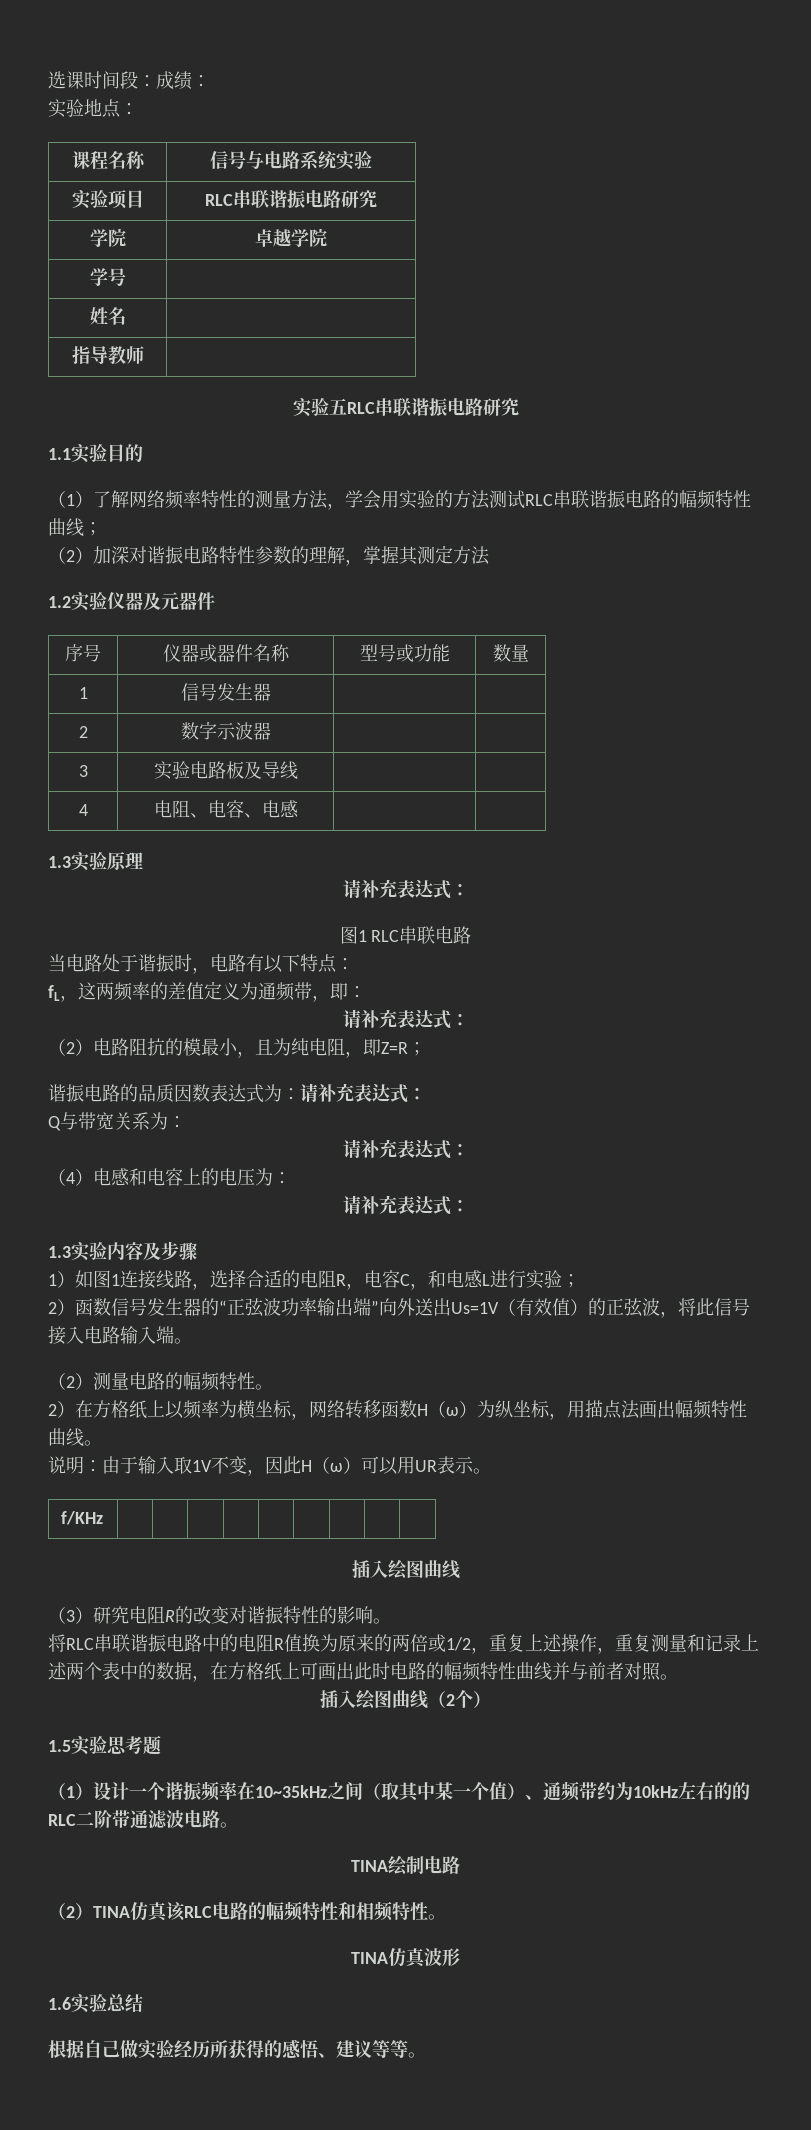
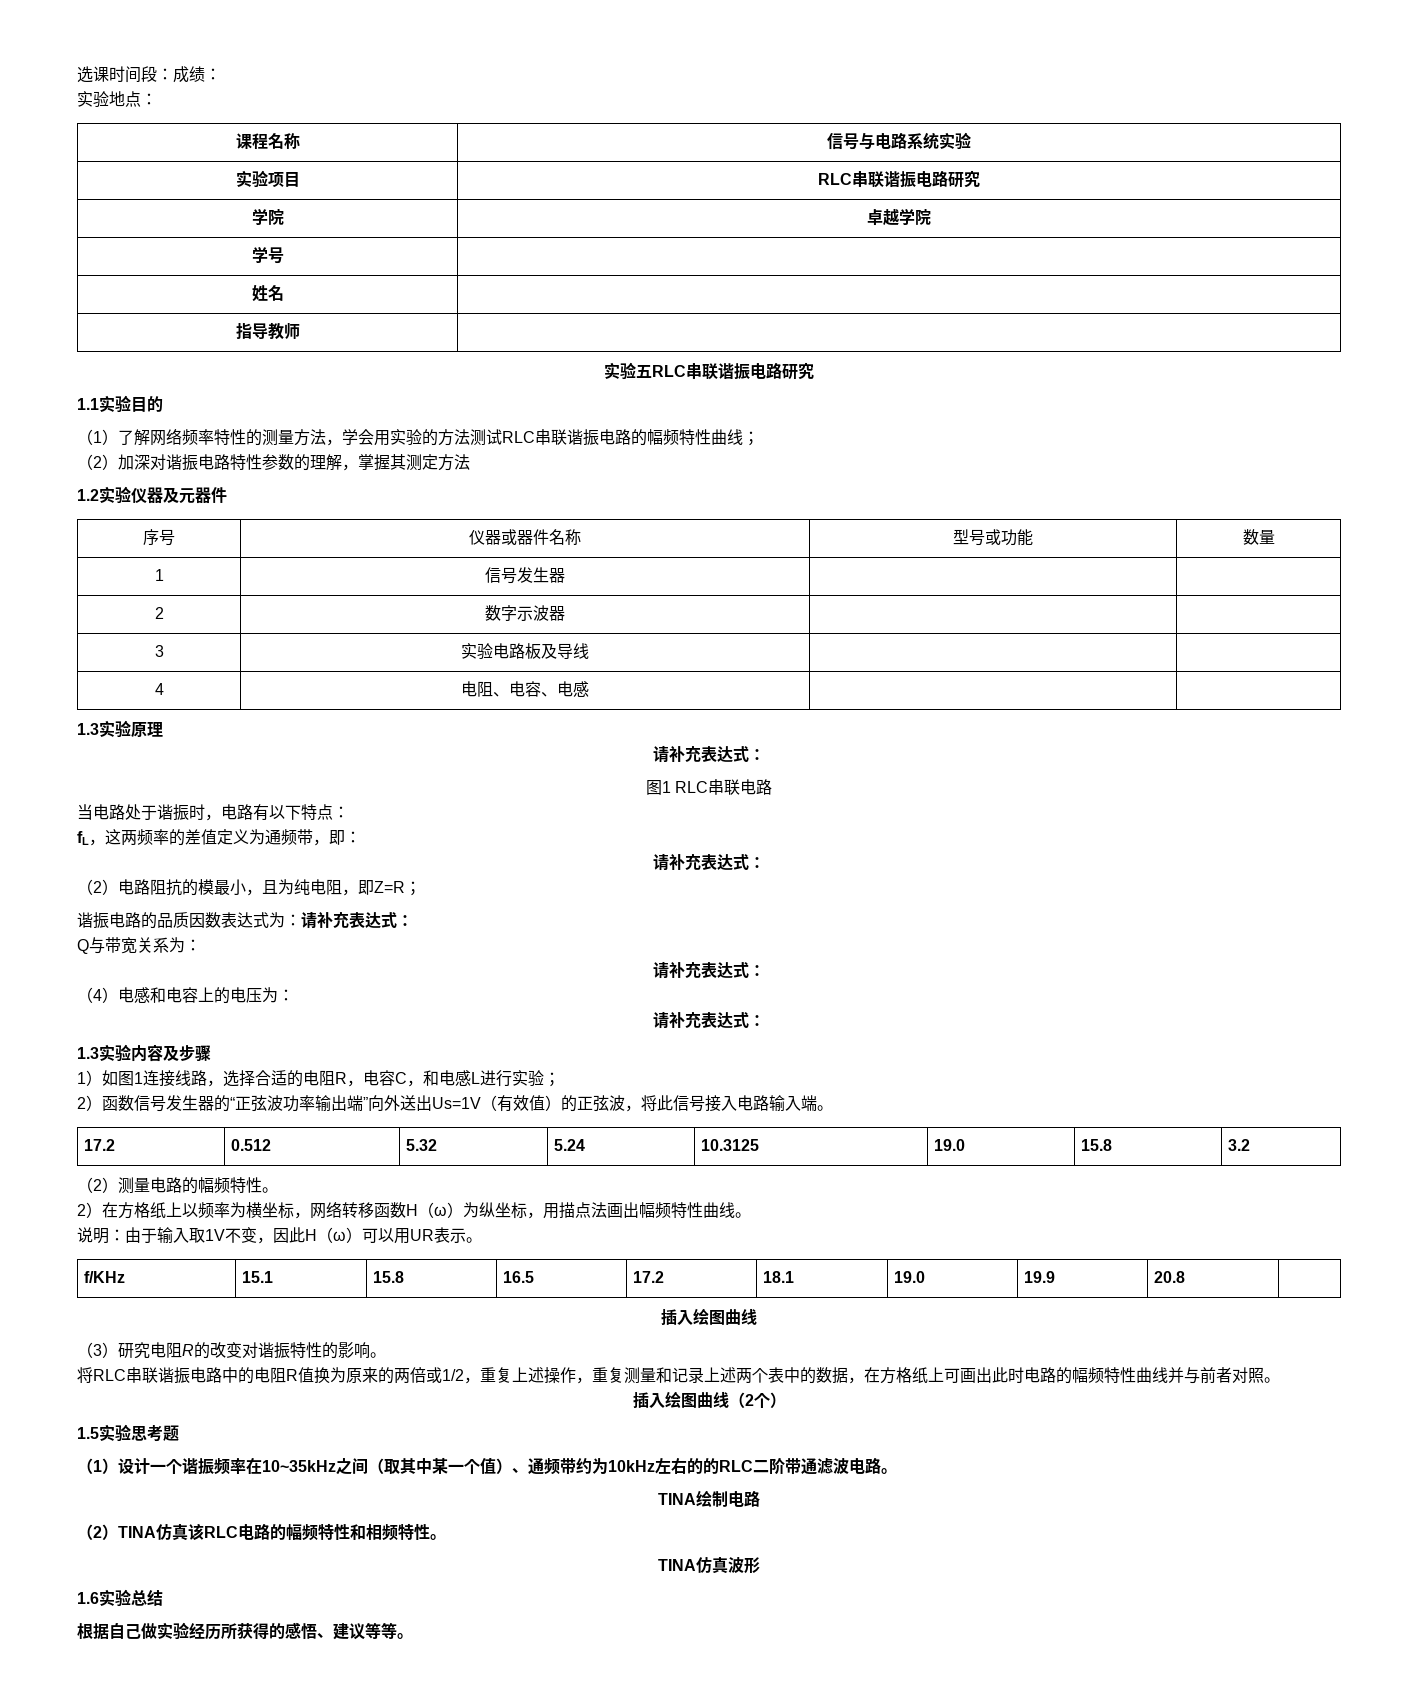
+ 17.2 | 0.512 | 5.32 | 5.24 | 10.3125 | 19.0 | 15.8 | 3.2
- f/KHz | | | | | | | | |
+ f/KHz | 15.1 | 15.8 | 16.5 | 17.2 | 18.1 | 19.0 | 19.9 | 20.8 |

